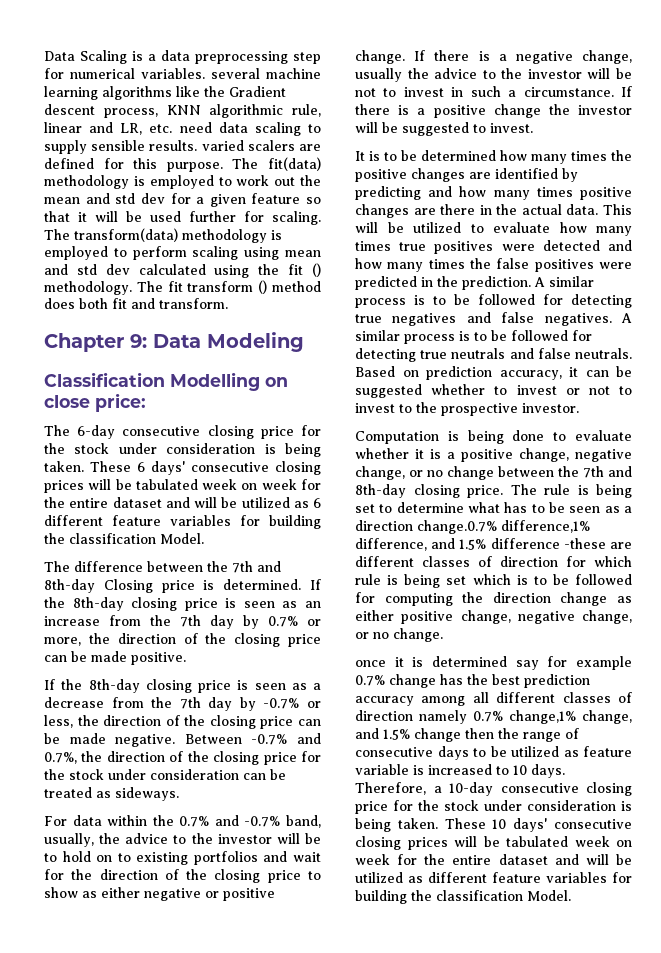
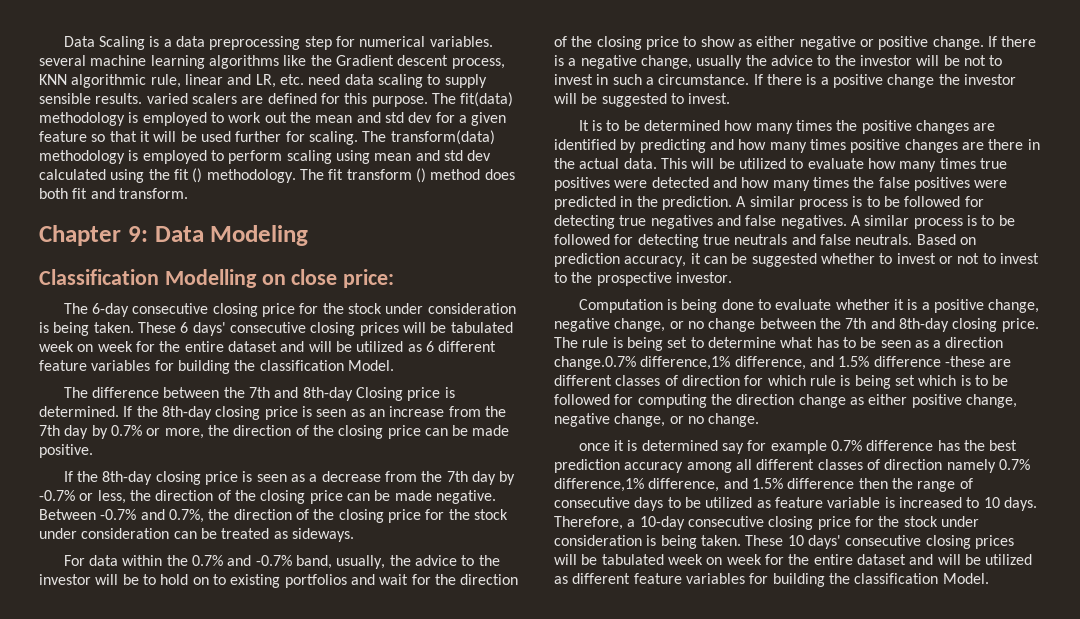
- once it is determined say for example 0.7% change has the best prediction accuracy among all different classes of direction namely 0.7% change,1% change, and 1.5% change then the range of consecutive days to be utilized as feature variable is increased to 10 days.
+ once it is determined say for example 0.7% difference has the best prediction accuracy among all different classes of direction namely 0.7% difference,1% difference, and 1.5% difference then the range of consecutive days to be utilized as feature variable is increased to 10 days.

